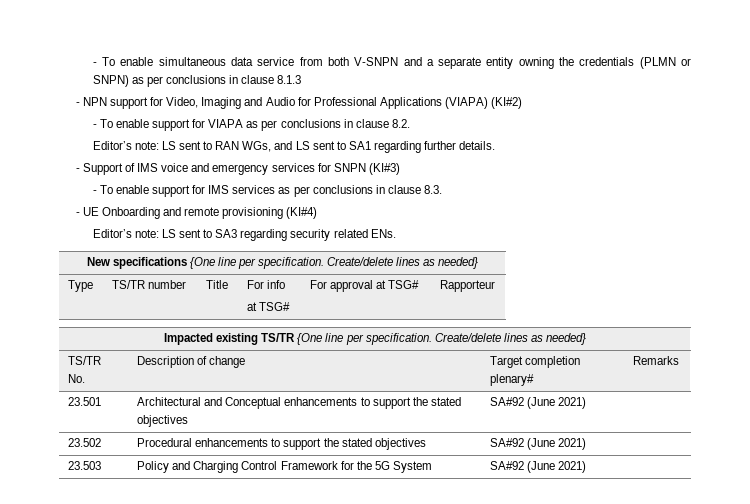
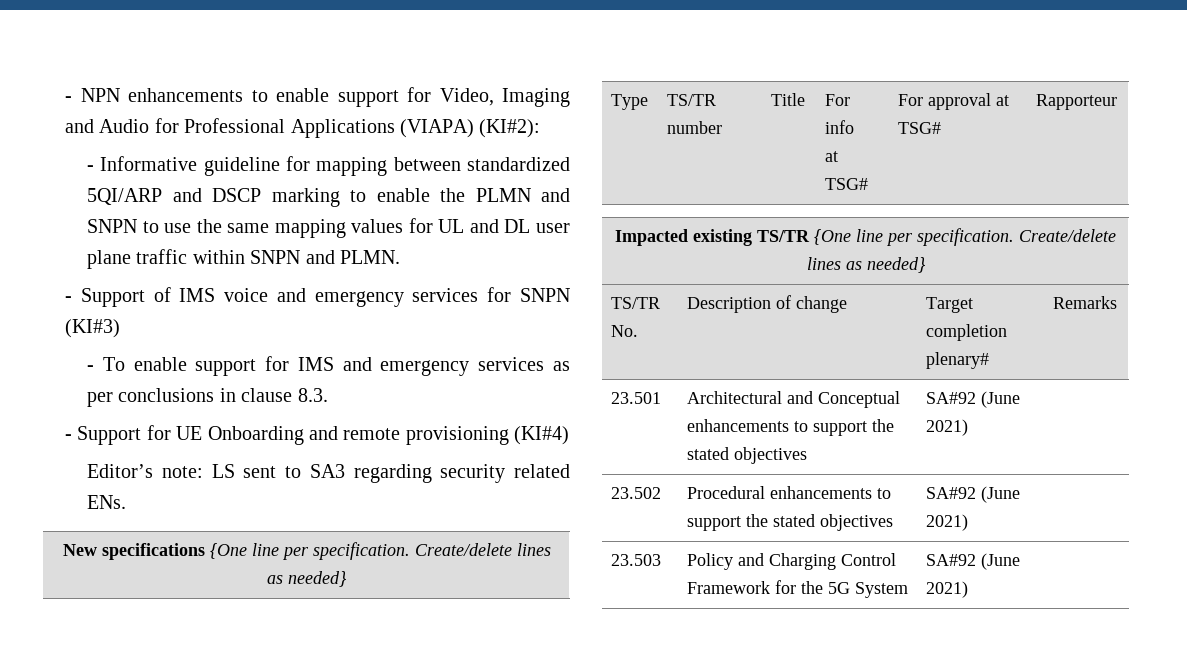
- - To enable simultaneous data service from both V-SNPN and a separate entity owning the credentials (PLMN or SNPN) as per conclusions in clause 8.1.3
- - NPN support for Video, Imaging and Audio for Professional Applications (VIAPA) (KI#2)
- - To enable support for VIAPA as per conclusions in clause 8.2.
- Editor’s note: LS sent to RAN WGs, and LS sent to SA1 regarding further details.
+ - NPN enhancements to enable support for Video, Imaging and Audio for Professional Applications (VIAPA) (KI#2):
+ - Informative guideline for mapping between standardized 5QI/ARP and DSCP marking to enable the PLMN and SNPN to use the same mapping values for UL and DL user plane traffic within SNPN and PLMN.
- - To enable support for IMS services as per conclusions in clause 8.3.
+ - To enable support for IMS and emergency services as per conclusions in clause 8.3.
- - UE Onboarding and remote provisioning (KI#4)
+ - Support for UE Onboarding and remote provisioning (KI#4)

